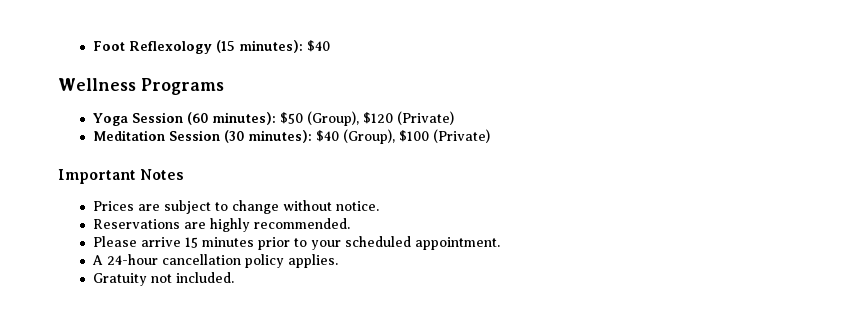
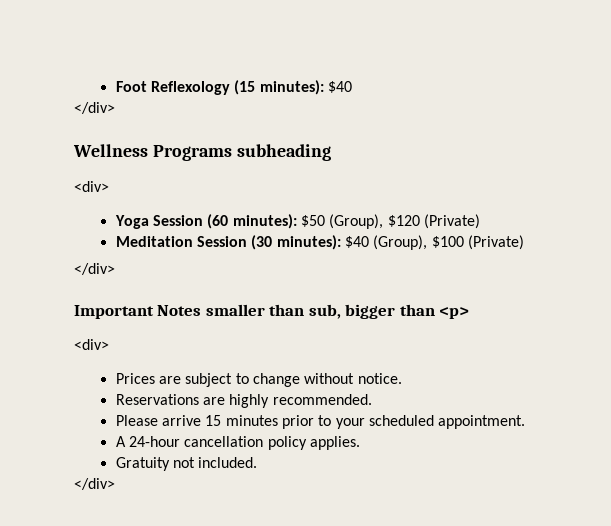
  Foot Reflexology (15 minutes): $40
+ </div>
- Wellness Programs
+ Wellness Programs subheading
+ <div>
  Meditation Session (30 minutes): $40 (Group), $100 (Private)
+ </div>
- Important Notes
+ Important Notes smaller than sub, bigger than <p>
+ <div>
  Gratuity not included.
+ </div>

